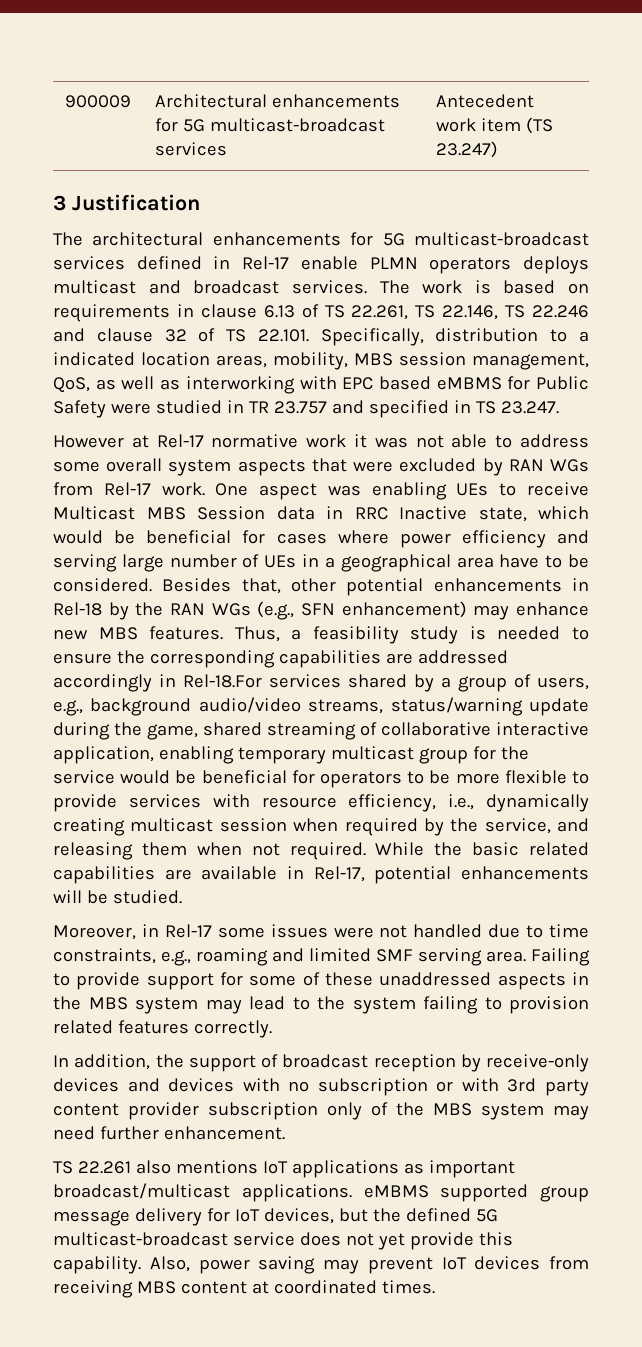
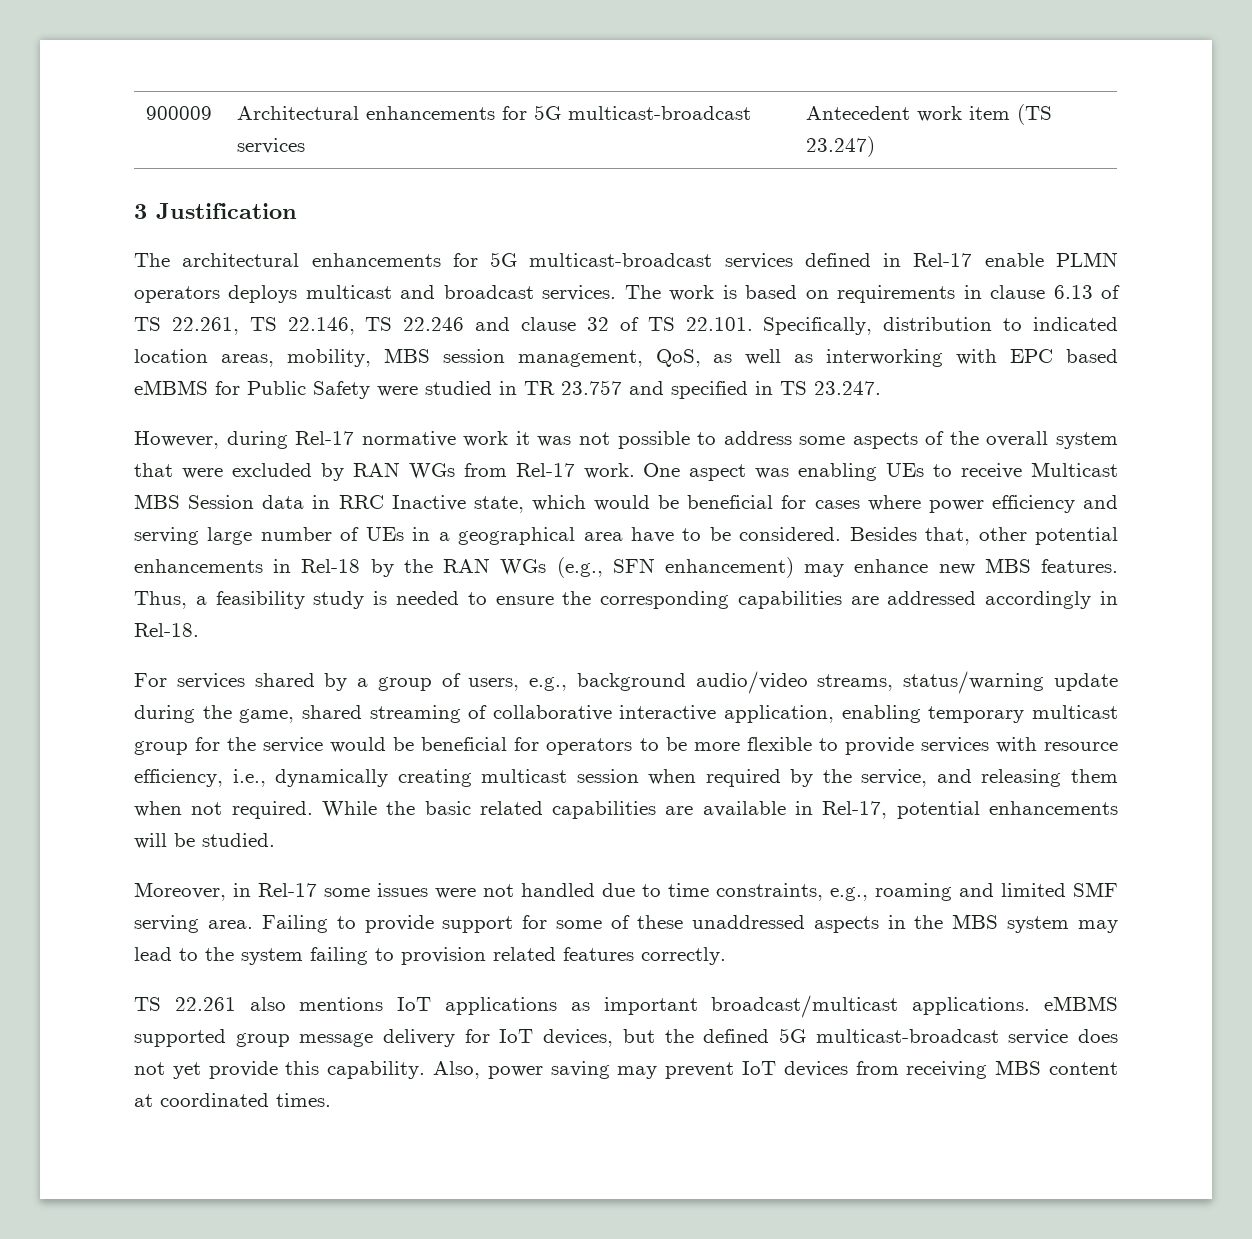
- The work is based on requirements in clause 6.13 of TS 22.261, TS 22.146, TS 22.246 and clause 32 of TS 22.101. Specifically, distribution to a indicated location areas, mobility, MBS session management, QoS, as well as interworking with EPC based eMBMS for Public Safety were studied in TR 23.757 and specified in TS 23.247.
+ The work is based on requirements in clause 6.13 of TS 22.261, TS 22.146, TS 22.246 and clause 32 of TS 22.101. Specifically, distribution to indicated location areas, mobility, MBS session management, QoS, as well as interworking with EPC based eMBMS for Public Safety were studied in TR 23.757 and specified in TS 23.247.
- However at Rel-17 normative work it was not able to address some overall system aspects that were excluded by RAN WGs from Rel-17 work.
+ However, during Rel-17 normative work it was not possible to address some aspects of the overall system that were excluded by RAN WGs from Rel-17 work.
- Thus, a feasibility study is needed to ensure the corresponding capabilities are addressed accordingly in Rel-18.For services shared by a group of users, e.g., background audio/video streams, status/warning update during the game, shared streaming of collaborative interactive application, enabling temporary multicast group for the service would be beneficial for operators to be more flexible to provide services with resource efficiency, i.e., dynamically creating multicast session when required by the service, and releasing them when not required.
+ Thus, a feasibility study is needed to ensure the corresponding capabilities are addressed accordingly in Rel-18.
+ For services shared by a group of users, e.g., background audio/video streams, status/warning update during the game, shared streaming of collaborative interactive application, enabling temporary multicast group for the service would be beneficial for operators to be more flexible to provide services with resource efficiency, i.e., dynamically creating multicast session when required by the service, and releasing them when not required.
- In addition, the support of broadcast reception by receive-only devices and devices with no subscription or with 3rd party content provider subscription only of the MBS system may need further enhancement.

